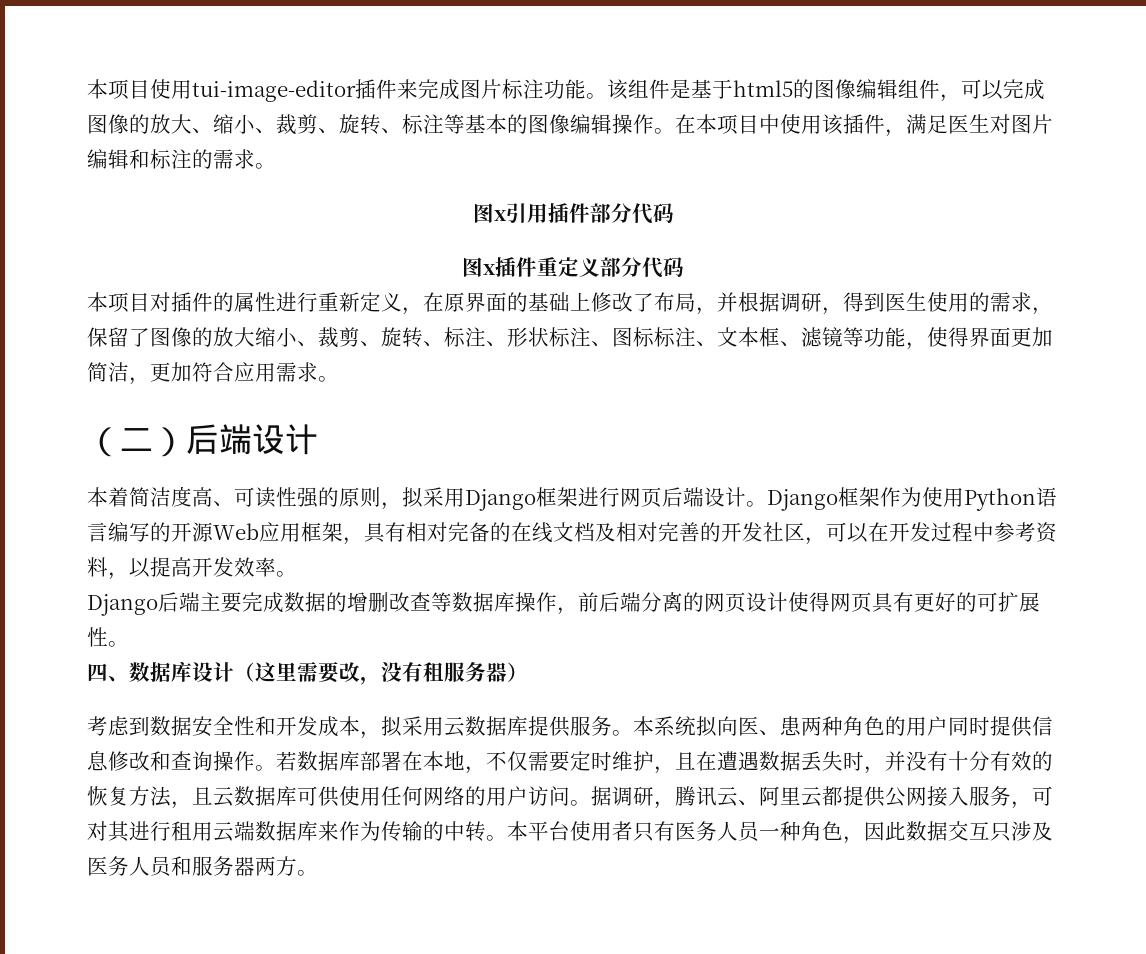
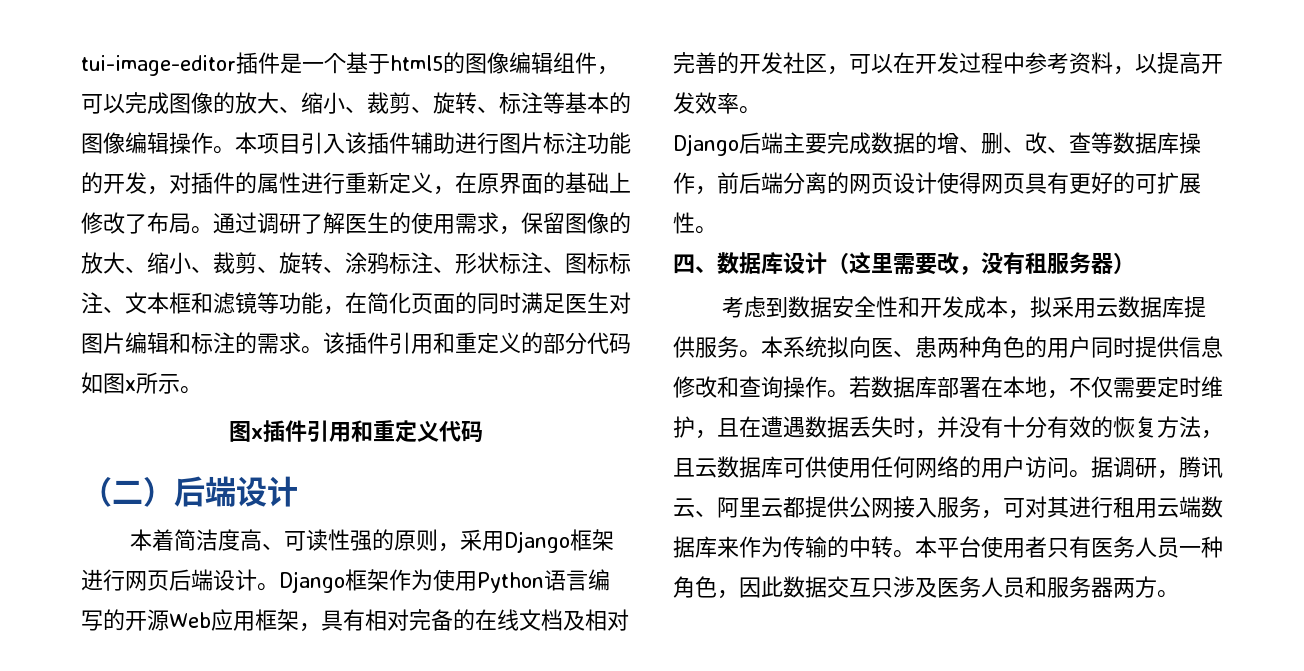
- 本项目使用tui-image-editor插件来完成图片标注功能。该组件是基于html5的图像编辑组件，可以完成图像的放大、缩小、裁剪、旋转、标注等基本的图像编辑操作。
+ tui-image-editor插件是一个基于html5的图像编辑组件，可以完成图像的放大、缩小、裁剪、旋转、标注等基本的图像编辑操作。
- 在本项目中使用该插件，满足医生对图片编辑和标注的需求。
- 图x引用插件部分代码
- 图x插件重定义部分代码
- 本项目对插件的属性进行重新定义，在原界面的基础上修改了布局，并根据调研，得到医生使用的需求，保留了图像的放大缩小、裁剪、旋转、标注、形状标注、图标标注、文本框、滤镜等功能，使得界面更加简洁，更加符合应用需求。
+ 本项目引入该插件辅助进行图片标注功能的开发，对插件的属性进行重新定义，在原界面的基础上修改了布局。通过调研了解医生的使用需求，保留图像的放大、缩小、裁剪、旋转、涂鸦标注、形状标注、图标标注、文本框和滤镜等功能，在简化页面的同时满足医生对图片编辑和标注的需求。该插件引用和重定义的部分代码如图x所示。
+ 图x插件引用和重定义代码
- 本着简洁度高、可读性强的原则，拟采用Django框架进行网页后端设计。
+ 本着简洁度高、可读性强的原则，采用Django框架进行网页后端设计。
- Django后端主要完成数据的增删改查等数据库操作，前后端分离的网页设计使得网页具有更好的可扩展性。
+ Django后端主要完成数据的增、删、改、查等数据库操作，前后端分离的网页设计使得网页具有更好的可扩展性。

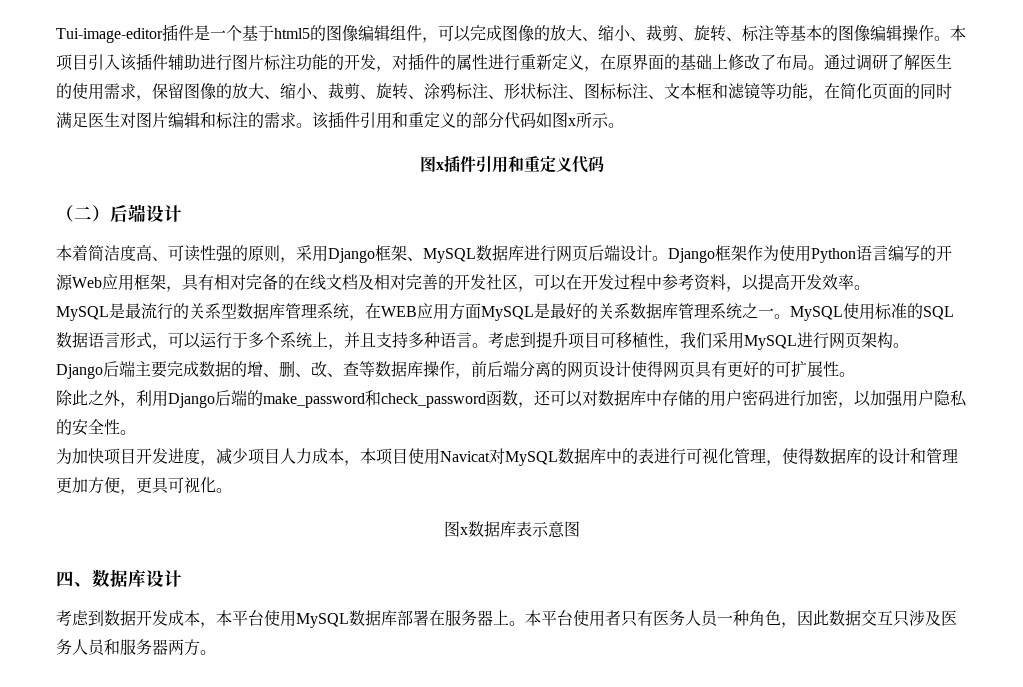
- tui-image-editor插件是一个基于html5的图像编辑组件，可以完成图像的放大、缩小、裁剪、旋转、标注等基本的图像编辑操作。
+ Tui-image-editor插件是一个基于html5的图像编辑组件，可以完成图像的放大、缩小、裁剪、旋转、标注等基本的图像编辑操作。
- 本着简洁度高、可读性强的原则，采用Django框架进行网页后端设计。
+ 本着简洁度高、可读性强的原则，采用Django框架、MySQL数据库进行网页后端设计。
+ MySQL是最流行的关系型数据库管理系统，在WEB应用方面MySQL是最好的关系数据库管理系统之一。MySQL使用标准的SQL数据语言形式，可以运行于多个系统上，并且支持多种语言。考虑到提升项目可移植性，我们采用MySQL进行网页架构。
- 四、数据库设计（这里需要改，没有租服务器）
+ 除此之外，利用Django后端的make_password和check_password函数，还可以对数据库中存储的用户密码进行加密，以加强用户隐私的安全性。
+ 为加快项目开发进度，减少项目人力成本，本项目使用Navicat对MySQL数据库中的表进行可视化管理，使得数据库的设计和管理更加方便，更具可视化。
+ 图x数据库表示意图
+ 四、数据库设计
- 考虑到数据安全性和开发成本，拟采用云数据库提供服务。本系统拟向医、患两种角色的用户同时提供信息修改和查询操作。若数据库部署在本地，不仅需要定时维护，且在遭遇数据丢失时，并没有十分有效的恢复方法，且云数据库可供使用任何网络的用户访问。据调研，腾讯云、阿里云都提供公网接入服务，可对其进行租用云端数据库来作为传输的中转。
+ 考虑到数据开发成本，本平台使用MySQL数据库部署在服务器上。

